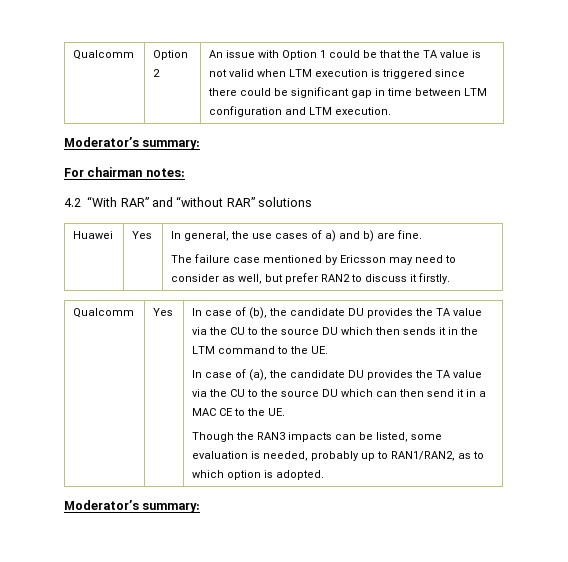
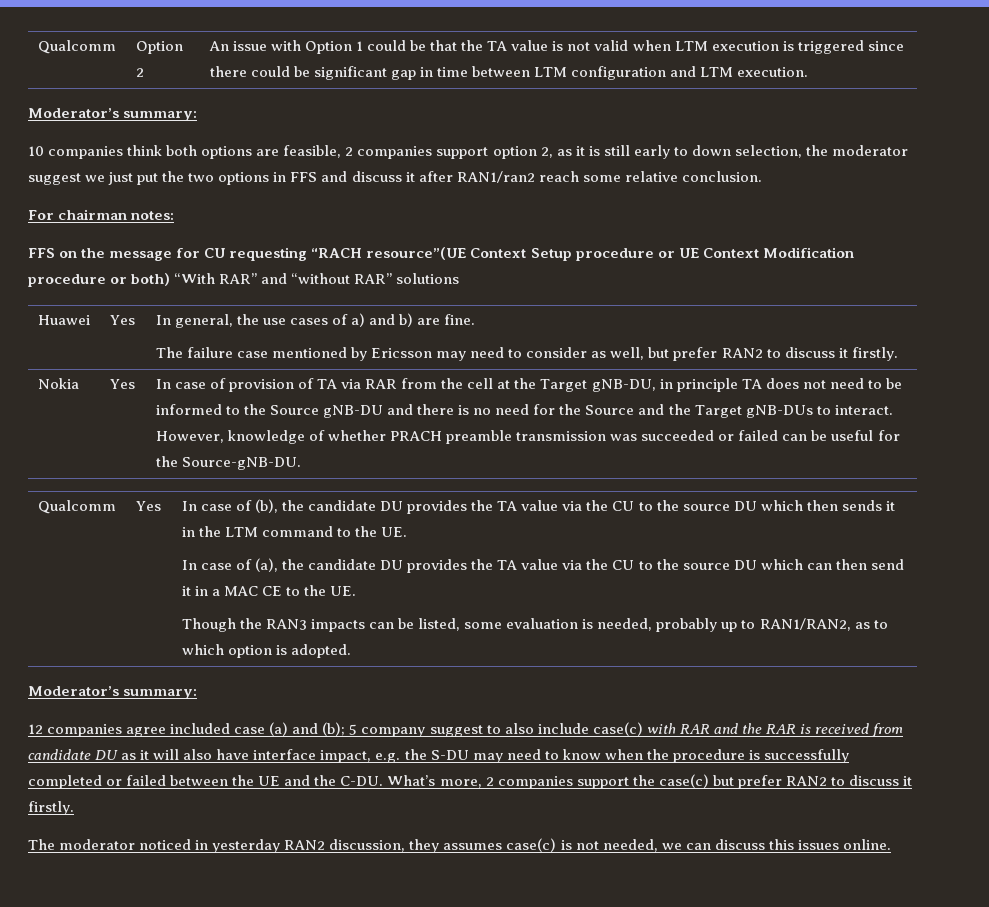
+ 10 companies think both options are feasible, 2 companies support option 2, as it is still early to down selection, the moderator suggest we just put the two options in FFS and discuss it after RAN1/ran2 reach some relative conclusion.
  For chairman notes:
- 4.2 “With RAR” and “without RAR” solutions
+ FFS on the message for CU requesting “RACH resource”(UE Context Setup procedure or UE Context Modification procedure or both) “With RAR” and “without RAR” solutions
+ Nokia | Yes | In case of provision of TA via RAR from the cell at the Target gNB-DU, in principle TA does not need to be informed to the Source gNB-DU and there is no need for the Source and the Target gNB-DUs to interact. However, knowledge of whether PRACH preamble transmission was succeeded or failed can be useful for the Source-gNB-DU.
+ 12 companies agree included case (a) and (b); 5 company suggest to also include case(c) with RAR and the RAR is received from candidate DU as it will also have interface impact, e.g. the S-DU may need to know when the procedure is successfully completed or failed between the UE and the C-DU. What’s more, 2 companies support the case(c) but prefer RAN2 to discuss it firstly.
+ The moderator noticed in yesterday RAN2 discussion, they assumes case(c) is not needed, we can discuss this issues online.

